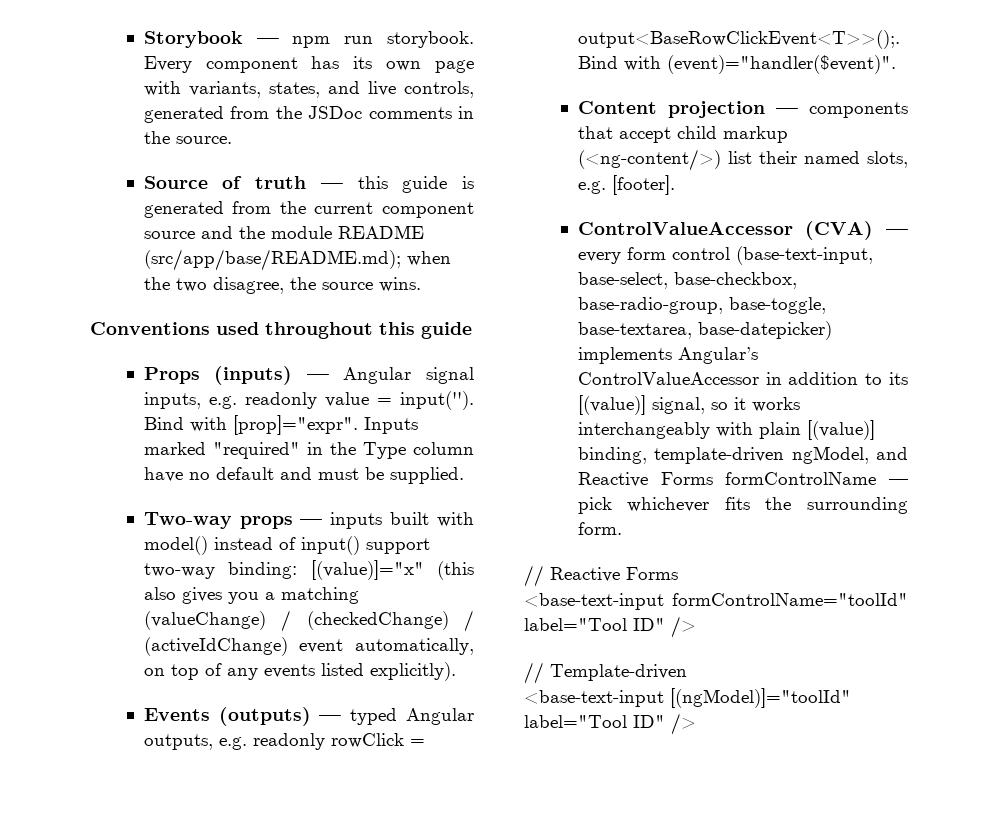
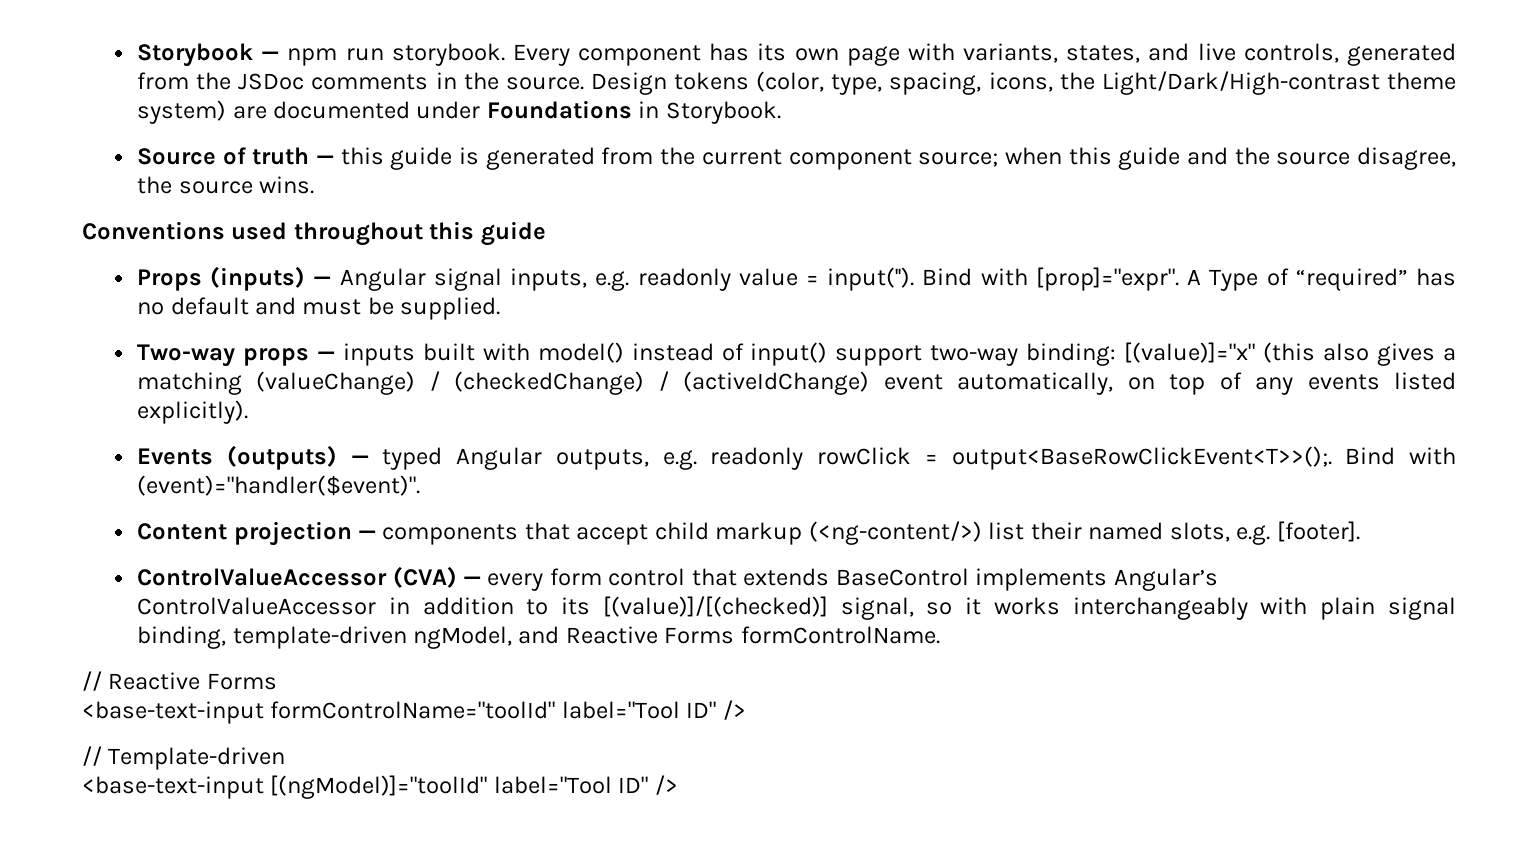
+ Design tokens (color, type, spacing, icons, the Light/Dark/High-contrast theme system) are documented under Foundations in Storybook.
- Source of truth — this guide is generated from the current component source and the module README (src/app/base/README.md); when the two disagree, the source wins.
+ Source of truth — this guide is generated from the current component source; when this guide and the source disagree, the source wins.
- Inputs marked "required" in the Type column have no default and must be supplied.
+ A Type of “required” has no default and must be supplied.
- Two-way props — inputs built with model() instead of input() support two-way binding: [(value)]="x" (this also gives you a matching (valueChange) / (checkedChange) / (activeIdChange) event automatically, on top of any events listed explicitly).
+ Two-way props — inputs built with model() instead of input() support two-way binding: [(value)]="x" (this also gives a matching (valueChange) / (checkedChange) / (activeIdChange) event automatically, on top of any events listed explicitly).
- ControlValueAccessor (CVA) — every form control (base-text-input, base-select, base-checkbox, base-radio-group, base-toggle, base-textarea, base-datepicker) implements Angular’s ControlValueAccessor in addition to its [(value)] signal, so it works interchangeably with plain [(value)] binding, template-driven ngModel, and Reactive Forms formControlName — pick whichever fits the surrounding form.
+ ControlValueAccessor (CVA) — every form control that extends BaseControl implements Angular’s ControlValueAccessor in addition to its [(value)]/[(checked)] signal, so it works interchangeably with plain signal binding, template-driven ngModel, and Reactive Forms formControlName.

